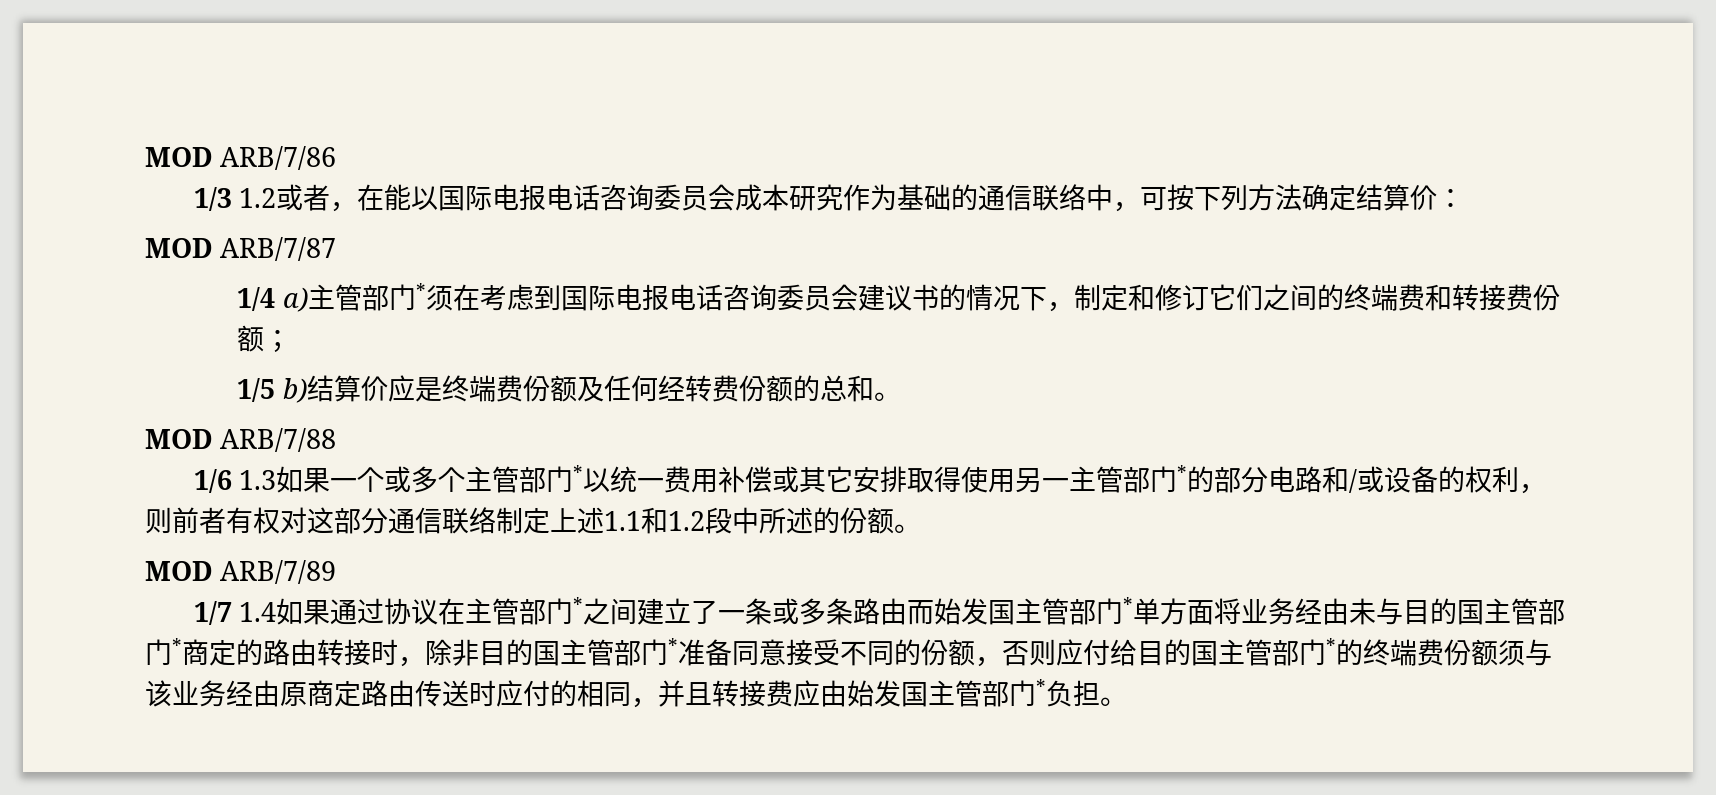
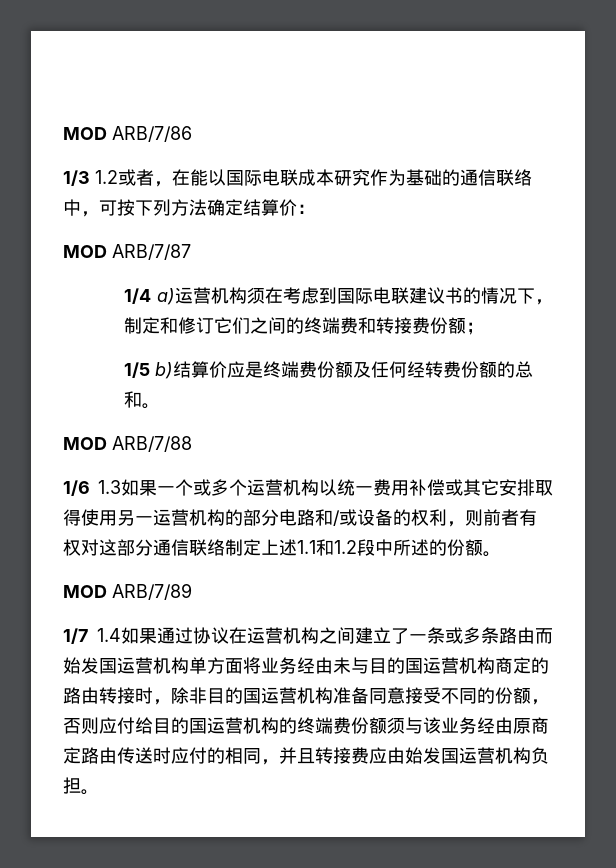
- 1/3 1.2或者，在能以国际电报电话咨询委员会成本研究作为基础的通信联络中，可按下列方法确定结算价：
+ 1/3 1.2或者，在能以国际电联成本研究作为基础的通信联络中，可按下列方法确定结算价：
- 1/4 a)主管部门*须在考虑到国际电报电话咨询委员会建议书的情况下，制定和修订它们之间的终端费和转接费份额；
+ 1/4 a)运营机构须在考虑到国际电联建议书的情况下，制定和修订它们之间的终端费和转接费份额；
- 1/6 1.3如果一个或多个主管部门*以统一费用补偿或其它安排取得使用另一主管部门*的部分电路和/或设备的权利，则前者有权对这部分通信联络制定上述1.1和1.2段中所述的份额。
+ 1/6 1.3如果一个或多个运营机构以统一费用补偿或其它安排取得使用另一运营机构的部分电路和/或设备的权利，则前者有权对这部分通信联络制定上述1.1和1.2段中所述的份额。
- 1/7 1.4如果通过协议在主管部门*之间建立了一条或多条路由而始发国主管部门*单方面将业务经由未与目的国主管部门*商定的路由转接时，除非目的国主管部门*准备同意接受不同的份额，否则应付给目的国主管部门*的终端费份额须与该业务经由原商定路由传送时应付的相同，并且转接费应由始发国主管部门*负担。
+ 1/7 1.4如果通过协议在运营机构之间建立了一条或多条路由而始发国运营机构单方面将业务经由未与目的国运营机构商定的路由转接时，除非目的国运营机构准备同意接受不同的份额，否则应付给目的国运营机构的终端费份额须与该业务经由原商定路由传送时应付的相同，并且转接费应由始发国运营机构负担。

